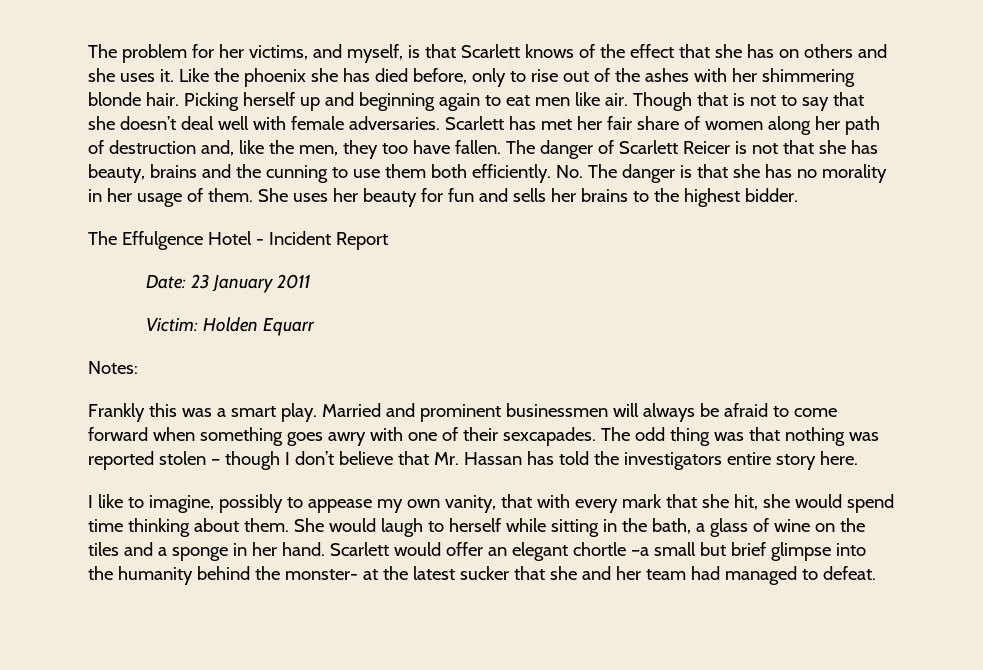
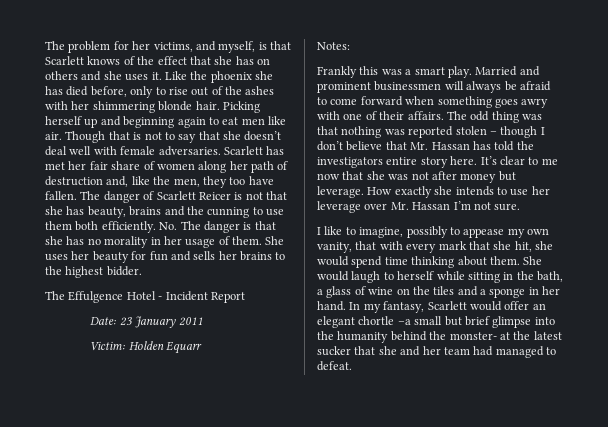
- Married and prominent businessmen will always be afraid to come forward when something goes awry with one of their sexcapades.
+ Married and prominent businessmen will always be afraid to come forward when something goes awry with one of their affairs.
+ It’s clear to me now that she was not after money but leverage. How exactly she intends to use her leverage over Mr. Hassan I’m not sure.
- Scarlett would offer an elegant chortle –a small but brief glimpse into the humanity behind the monster- at the latest sucker that she and her team had managed to defeat.
+ In my fantasy, Scarlett would offer an elegant chortle –a small but brief glimpse into the humanity behind the monster- at the latest sucker that she and her team had managed to defeat.

